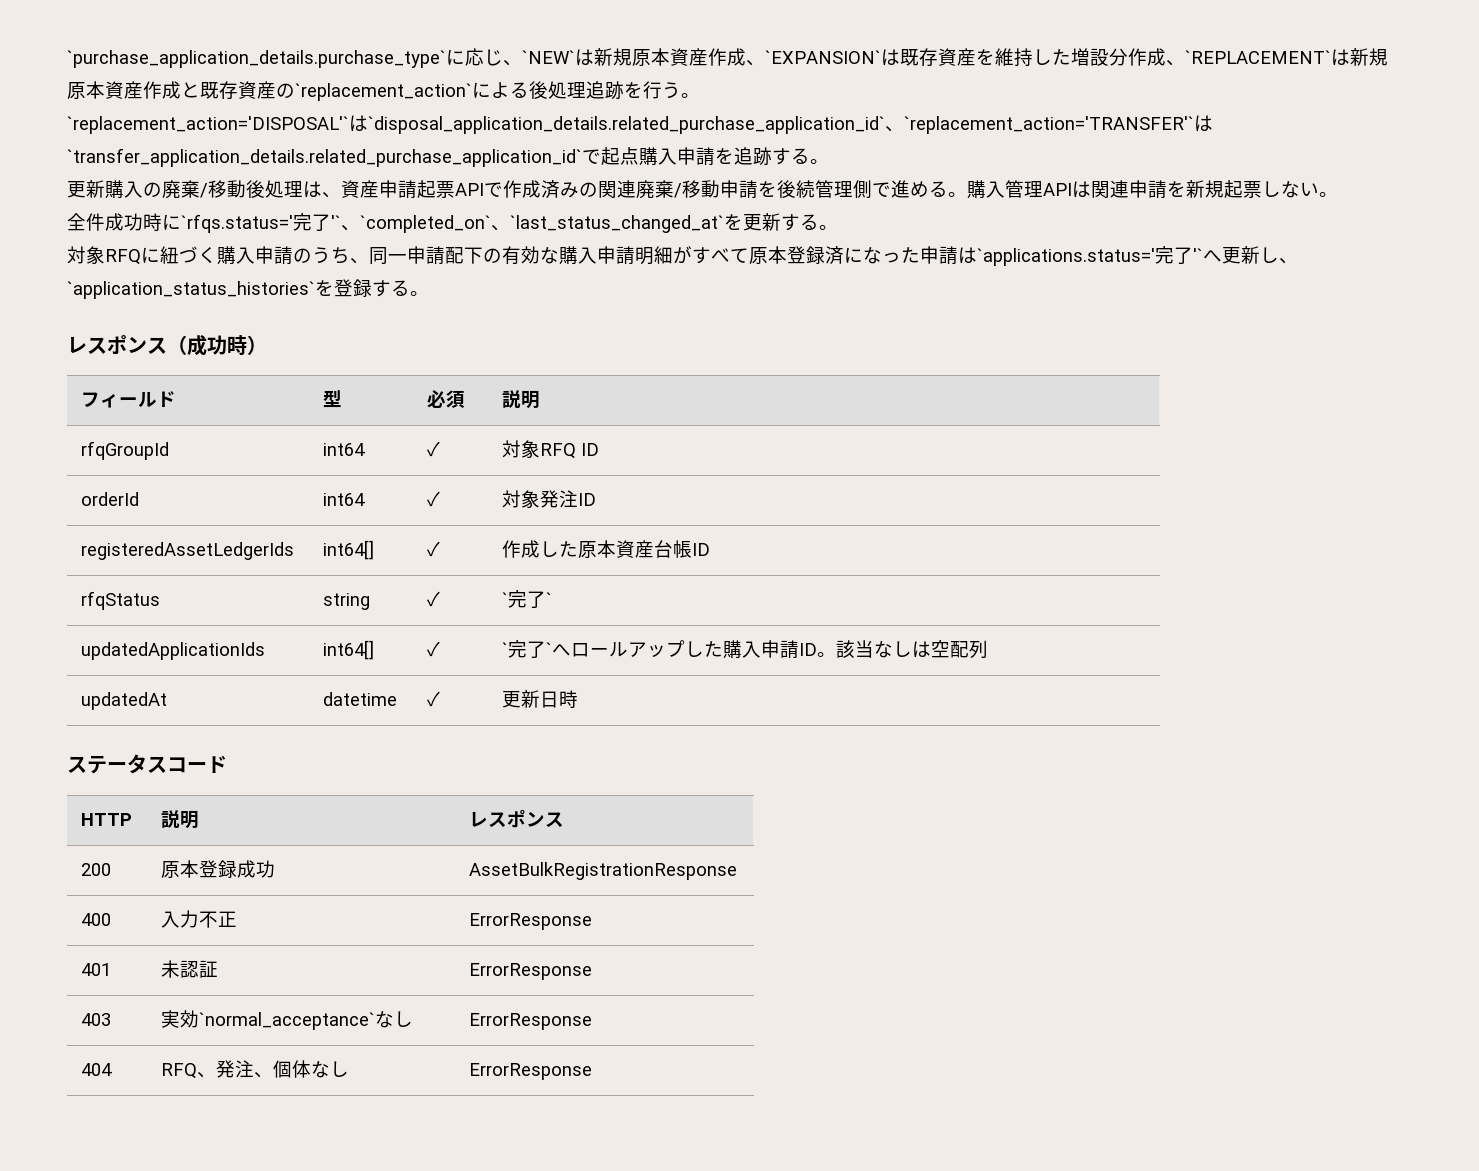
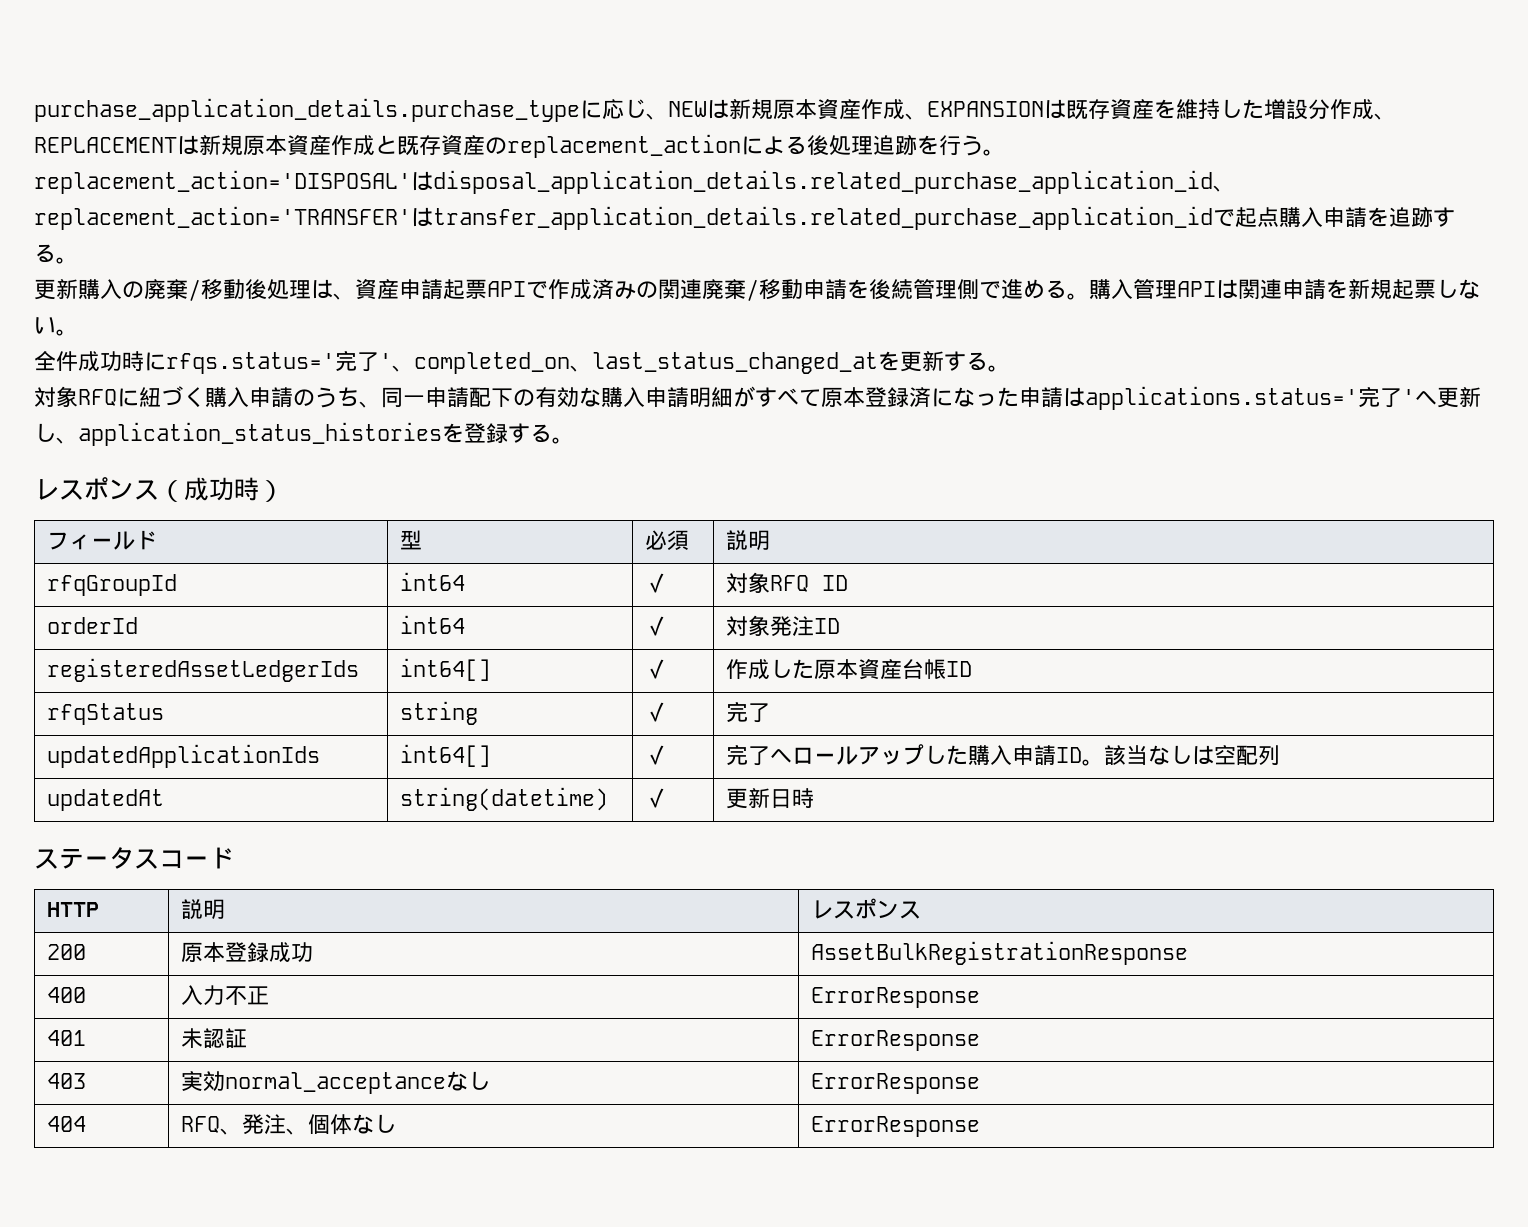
- `purchase_application_details.purchase_type`に応じ、`NEW`は新規原本資産作成、`EXPANSION`は既存資産を維持した増設分作成、`REPLACEMENT`は新規原本資産作成と既存資産の`replacement_action`による後処理追跡を行う。
+ purchase_application_details.purchase_typeに応じ、NEWは新規原本資産作成、EXPANSIONは既存資産を維持した増設分作成、REPLACEMENTは新規原本資産作成と既存資産のreplacement_actionによる後処理追跡を行う。
- `replacement_action='DISPOSAL'`は`disposal_application_details.related_purchase_application_id`、`replacement_action='TRANSFER'`は`transfer_application_details.related_purchase_application_id`で起点購入申請を追跡する。
+ replacement_action='DISPOSAL'はdisposal_application_details.related_purchase_application_id、replacement_action='TRANSFER'はtransfer_application_details.related_purchase_application_idで起点購入申請を追跡する。
- 全件成功時に`rfqs.status='完了'`、`completed_on`、`last_status_changed_at`を更新する。
+ 全件成功時にrfqs.status='完了'、completed_on、last_status_changed_atを更新する。
- 対象RFQに紐づく購入申請のうち、同一申請配下の有効な購入申請明細がすべて原本登録済になった申請は`applications.status='完了'`へ更新し、`application_status_histories`を登録する。
+ 対象RFQに紐づく購入申請のうち、同一申請配下の有効な購入申請明細がすべて原本登録済になった申請はapplications.status='完了'へ更新し、application_status_historiesを登録する。
- rfqStatus | string | ✓ | `完了`
+ rfqStatus | string | ✓ | 完了
- updatedApplicationIds | int64[] | ✓ | `完了`へロールアップした購入申請ID。該当なしは空配列
+ updatedApplicationIds | int64[] | ✓ | 完了へロールアップした購入申請ID。該当なしは空配列
- updatedAt | datetime | ✓ | 更新日時
+ updatedAt | string(datetime) | ✓ | 更新日時
- 403 | 実効`normal_acceptance`なし | ErrorResponse
+ 403 | 実効normal_acceptanceなし | ErrorResponse

